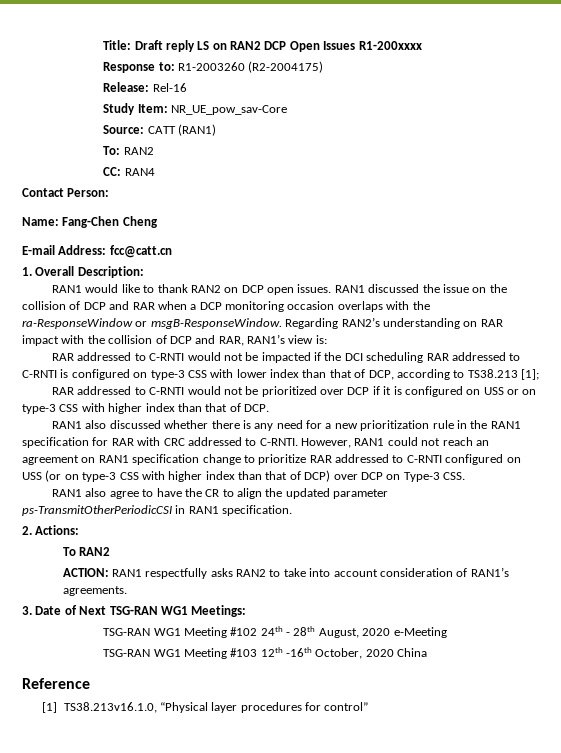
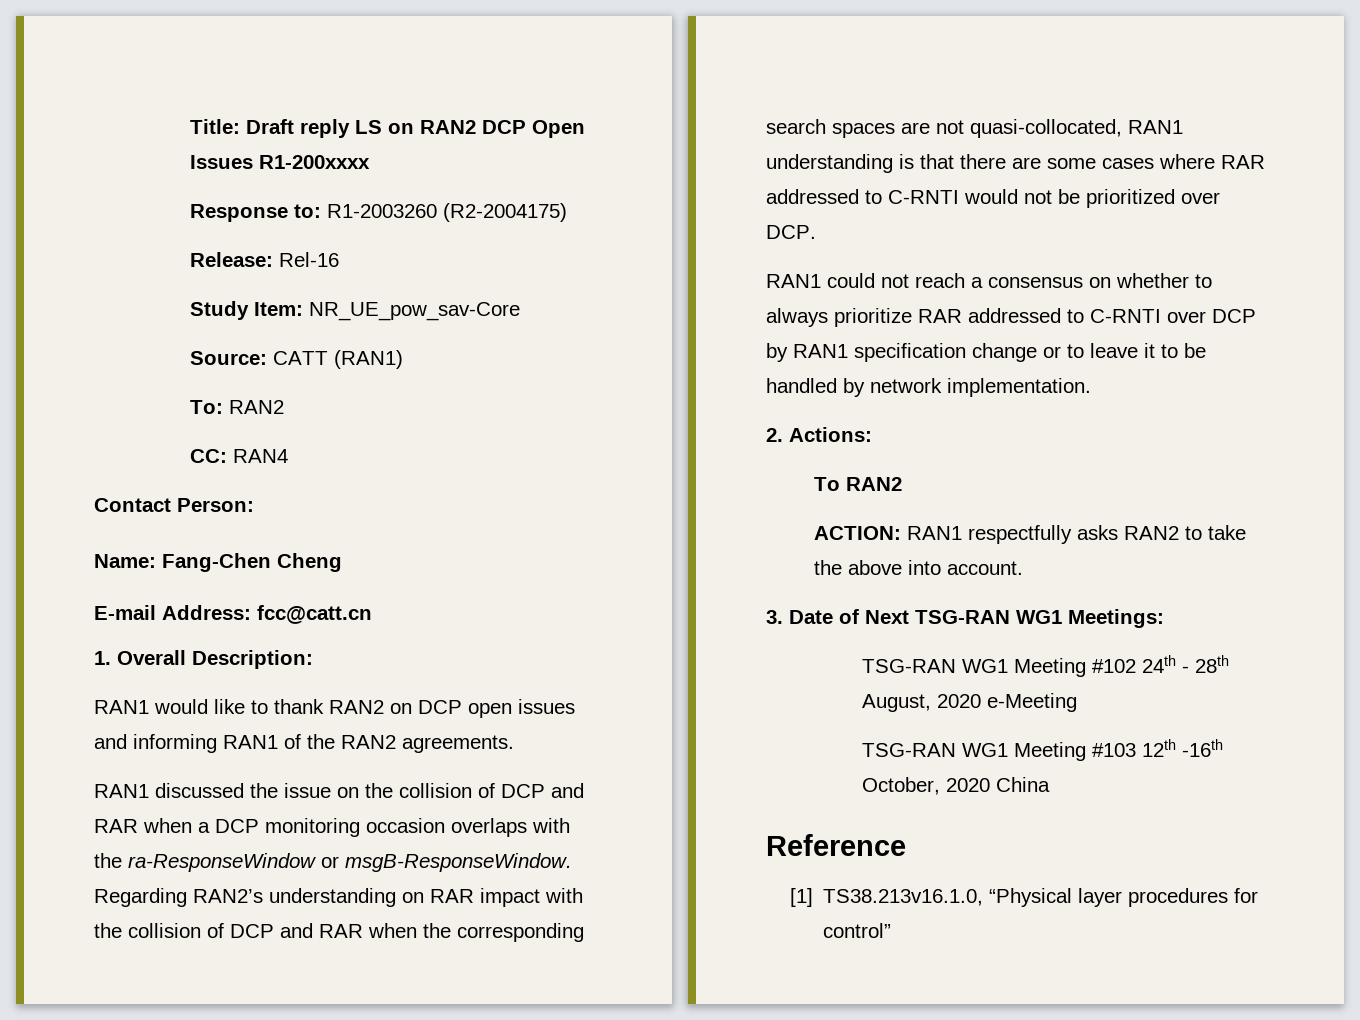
- RAN1 would like to thank RAN2 on DCP open issues. RAN1 discussed the issue on the collision of DCP and RAR when a DCP monitoring occasion overlaps with the ra-ResponseWindow or msgB-ResponseWindow.
+ RAN1 would like to thank RAN2 on DCP open issues and informing RAN1 of the RAN2 agreements.
+ RAN1 discussed the issue on the collision of DCP and RAR when a DCP monitoring occasion overlaps with the ra-ResponseWindow or msgB-ResponseWindow.
- Regarding RAN2’s understanding on RAR impact with the collision of DCP and RAR, RAN1’s view is:
- RAR addressed to C-RNTI would not be impacted if the DCI scheduling RAR addressed to C-RNTI is configured on type-3 CSS with lower index than that of DCP, according to TS38.213 [1];
- RAR addressed to C-RNTI would not be prioritized over DCP if it is configured on USS or on type-3 CSS with higher index than that of DCP.
- RAN1 also discussed whether there is any need for a new prioritization rule in the RAN1 specification for RAR with CRC addressed to C-RNTI. However, RAN1 could not reach an agreement on RAN1 specification change to prioritize RAR addressed to C-RNTI configured on USS (or on type-3 CSS with higher index than that of DCP) over DCP on Type-3 CSS.
- RAN1 also agree to have the CR to align the updated parameter ps-TransmitOtherPeriodicCSI in RAN1 specification.
+ Regarding RAN2’s understanding on RAR impact with the collision of DCP and RAR when the corresponding search spaces are not quasi-collocated, RAN1 understanding is that there are some cases where RAR addressed to C-RNTI would not be prioritized over DCP.
+ RAN1 could not reach a consensus on whether to always prioritize RAR addressed to C-RNTI over DCP by RAN1 specification change or to leave it to be handled by network implementation.
- ACTION: RAN1 respectfully asks RAN2 to take into account consideration of RAN1’s agreements.
+ ACTION: RAN1 respectfully asks RAN2 to take the above into account.

